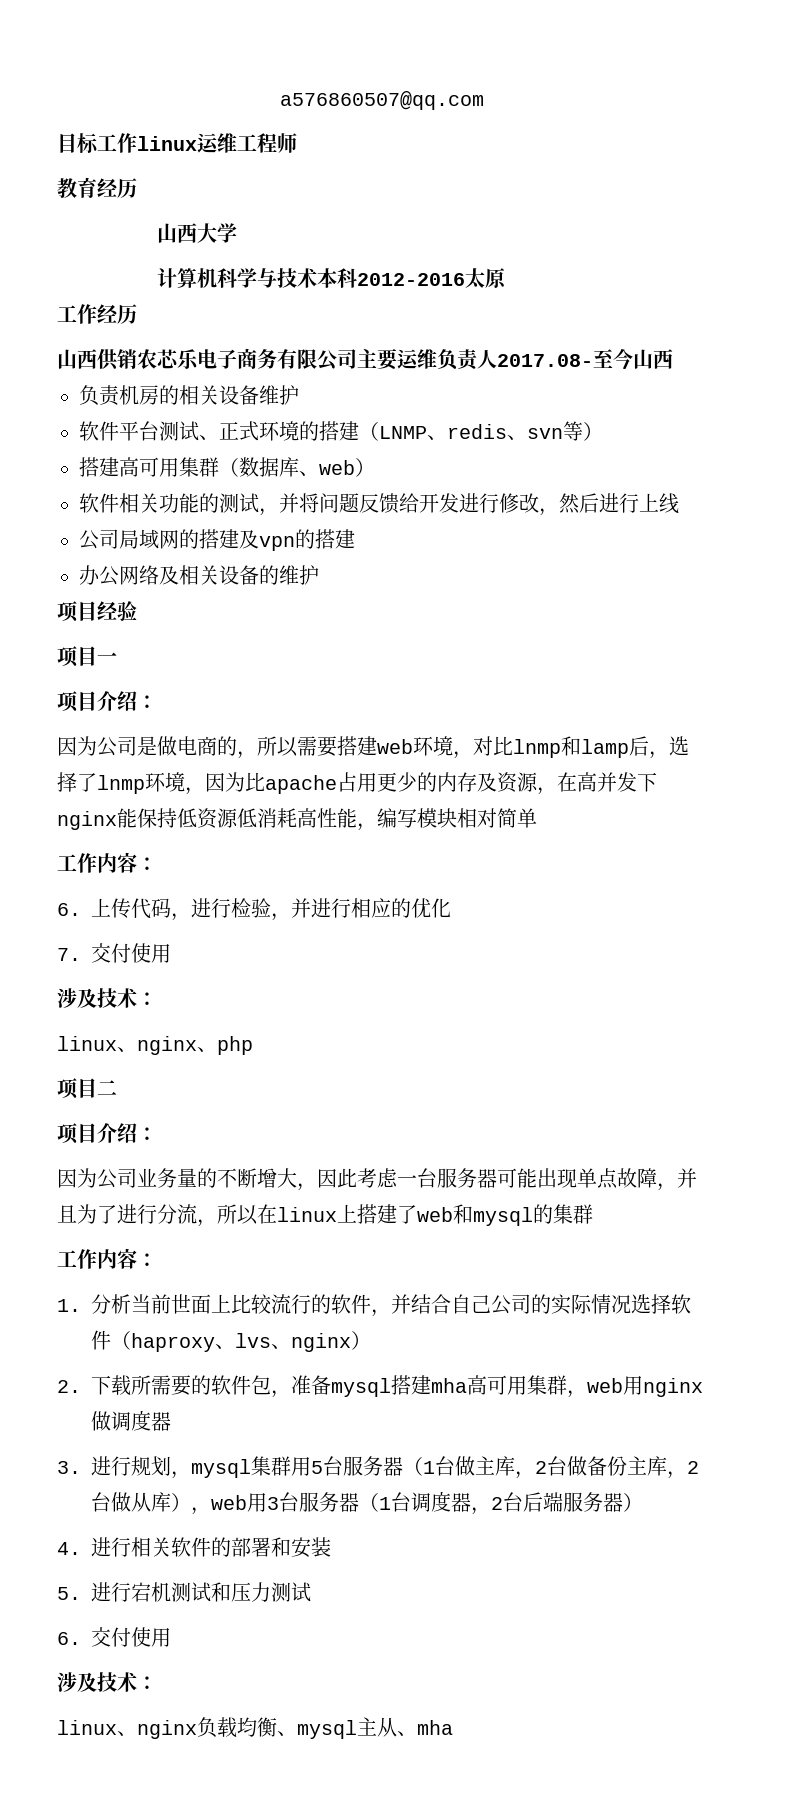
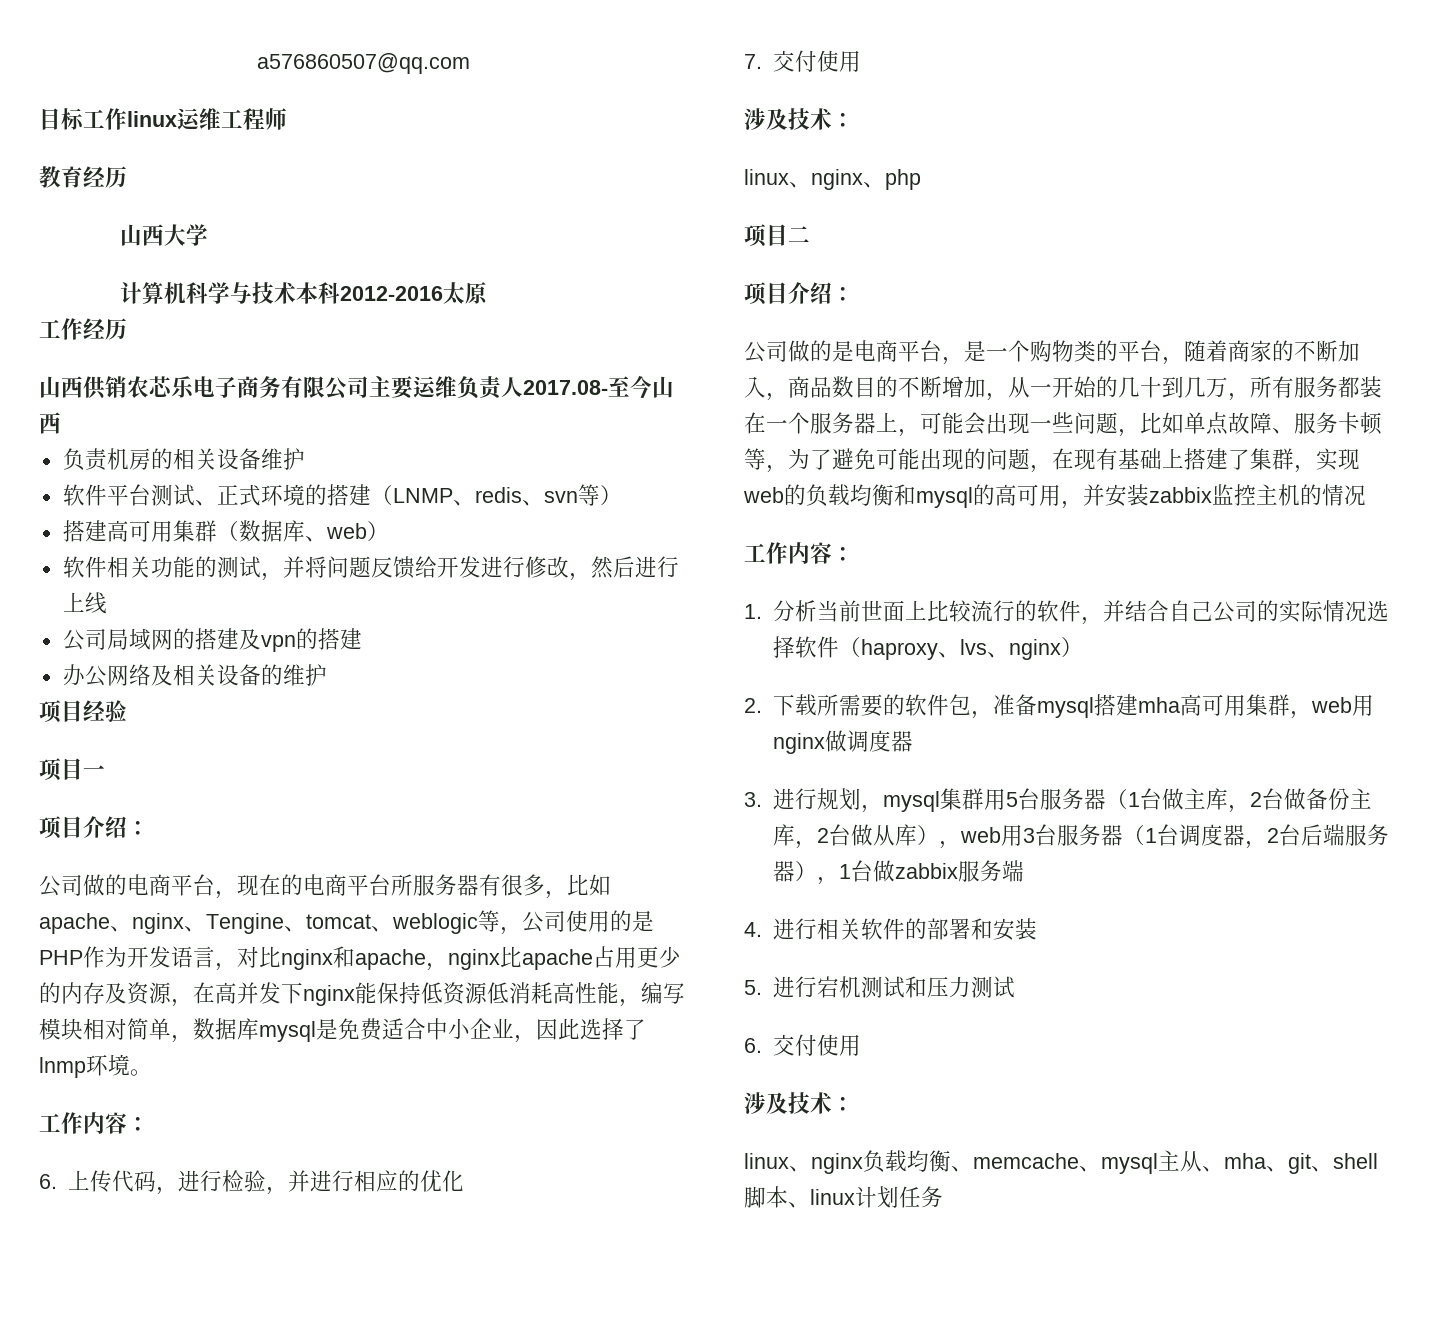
- 因为公司是做电商的，所以需要搭建web环境，对比lnmp和lamp后，选择了lnmp环境，因为比apache占用更少的内存及资源，在高并发下nginx能保持低资源低消耗高性能，编写模块相对简单
+ 公司做的电商平台，现在的电商平台所服务器有很多，比如apache、nginx、Tengine、tomcat、weblogic等，公司使用的是PHP作为开发语言，对比nginx和apache，nginx比apache占用更少的内存及资源，在高并发下nginx能保持低资源低消耗高性能，编写模块相对简单，数据库mysql是免费适合中小企业，因此选择了lnmp环境。
- 因为公司业务量的不断增大，因此考虑一台服务器可能出现单点故障，并且为了进行分流，所以在linux上搭建了web和mysql的集群
+ 公司做的是电商平台，是一个购物类的平台，随着商家的不断加入，商品数目的不断增加，从一开始的几十到几万，所有服务都装在一个服务器上，可能会出现一些问题，比如单点故障、服务卡顿等，为了避免可能出现的问题，在现有基础上搭建了集群，实现web的负载均衡和mysql的高可用，并安装zabbix监控主机的情况
- 3.进行规划，mysql集群用5台服务器（1台做主库，2台做备份主库，2台做从库），web用3台服务器（1台调度器，2台后端服务器）
+ 3.进行规划，mysql集群用5台服务器（1台做主库，2台做备份主库，2台做从库），web用3台服务器（1台调度器，2台后端服务器），1台做zabbix服务端
- linux、nginx负载均衡、mysql主从、mha
+ linux、nginx负载均衡、memcache、mysql主从、mha、git、shell脚本、linux计划任务

